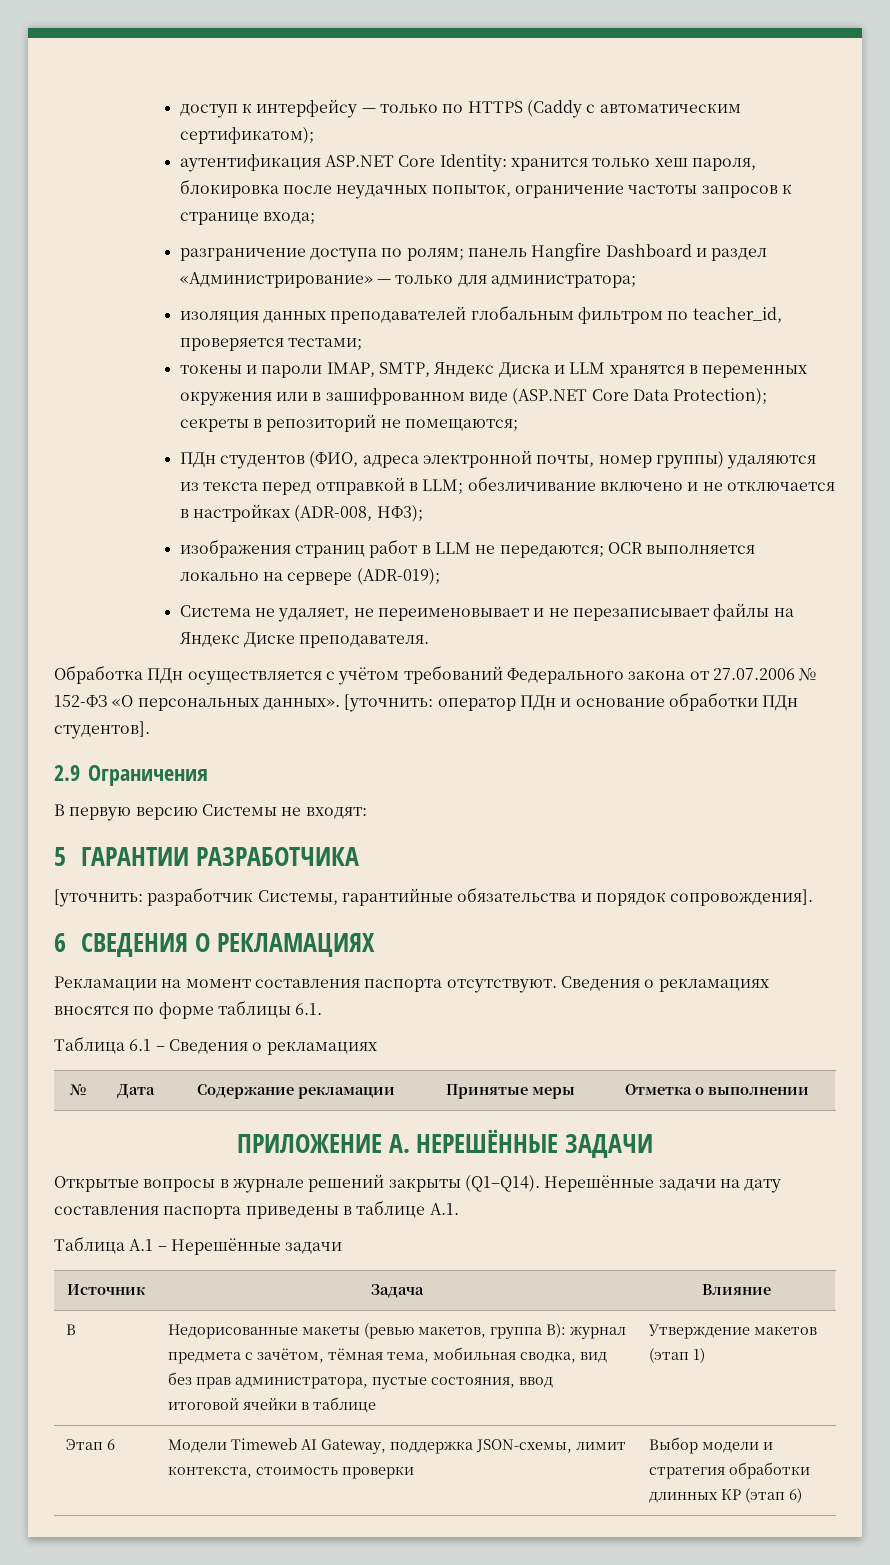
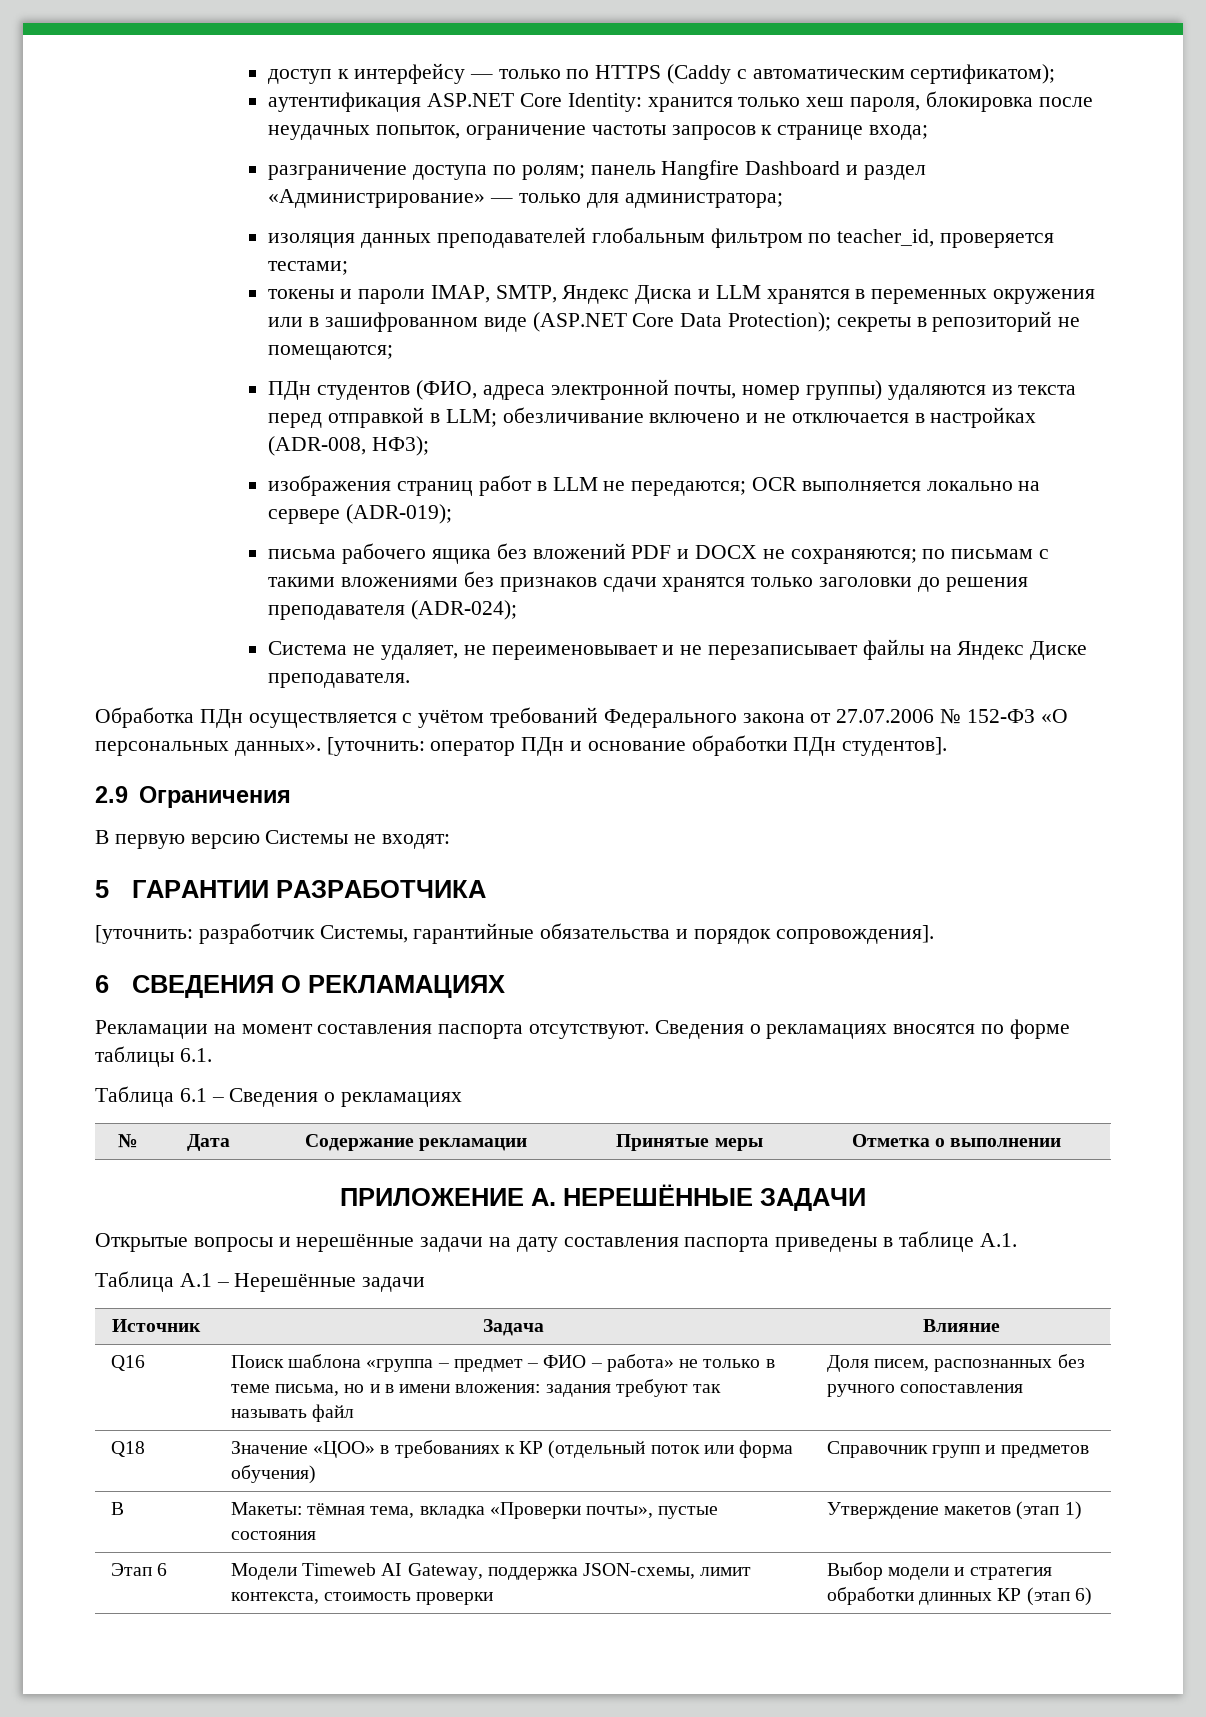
+ письма рабочего ящика без вложений PDF и DOCX не сохраняются; по письмам с такими вложениями без признаков сдачи хранятся только заголовки до решения преподавателя (ADR-024);
- Открытые вопросы в журнале решений закрыты (Q1–Q14). Нерешённые задачи на дату составления паспорта приведены в таблице А.1.
+ Открытые вопросы и нерешённые задачи на дату составления паспорта приведены в таблице А.1.
- В | Недорисованные макеты (ревью макетов, группа В): журнал предмета с зачётом, тёмная тема, мобильная сводка, вид без прав администратора, пустые состояния, ввод итоговой ячейки в таблице | Утверждение макетов (этап 1)
+ Q16 | Поиск шаблона «группа – предмет – ФИО – работа» не только в теме письма, но и в имени вложения: задания требуют так называть файл | Доля писем, распознанных без ручного сопоставления
+ Q18 | Значение «ЦОО» в требованиях к КР (отдельный поток или форма обучения) | Справочник групп и предметов
+ В | Макеты: тёмная тема, вкладка «Проверки почты», пустые состояния | Утверждение макетов (этап 1)

